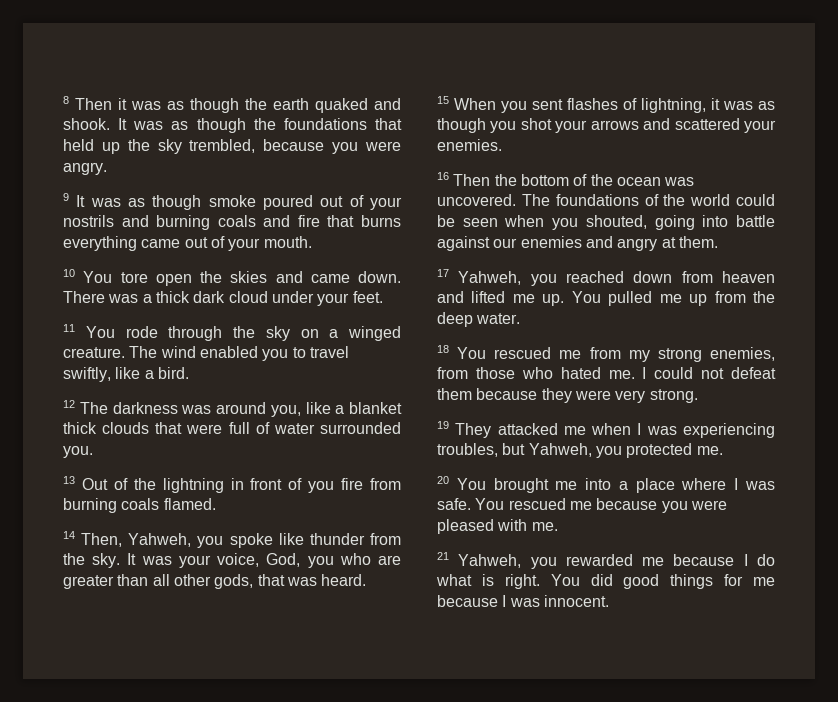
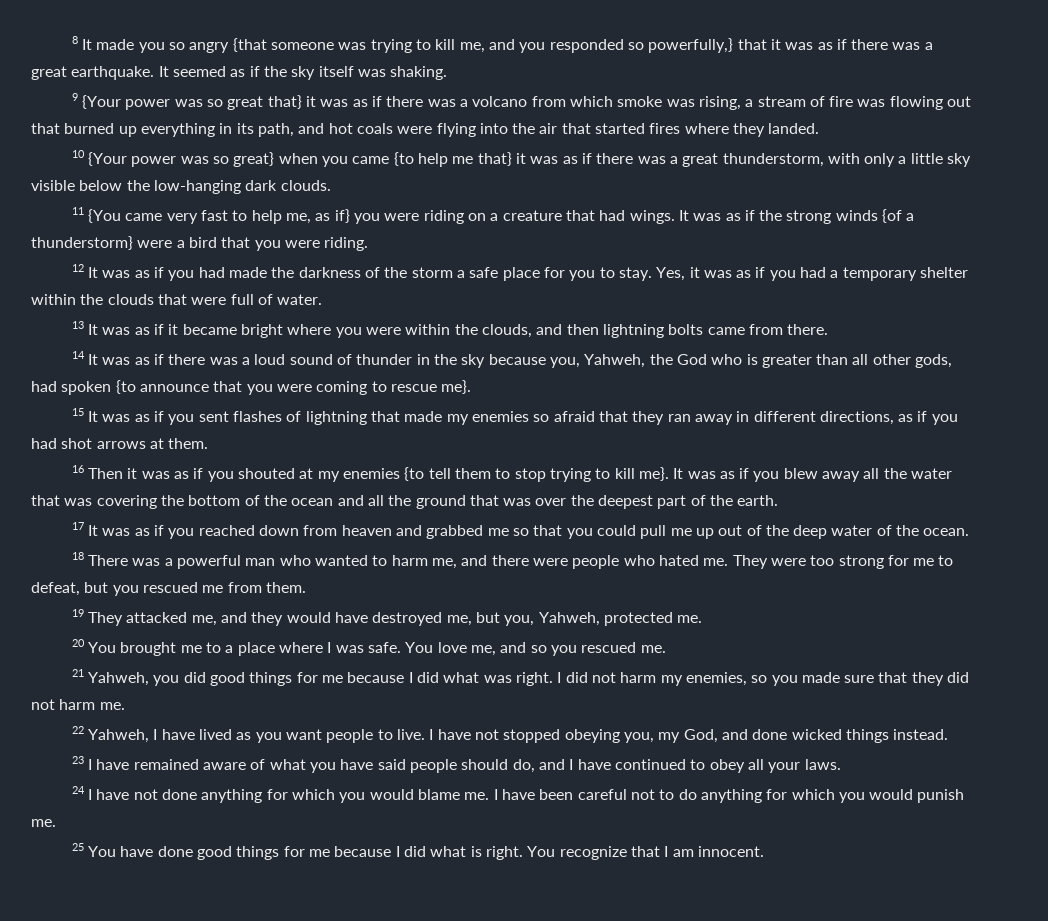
- 8 Then it was as though the earth quaked and shook. It was as though the foundations that held up the sky trembled, because you were angry.
- 9 It was as though smoke poured out of your nostrils and burning coals and fire that burns everything came out of your mouth.
- 10 You tore open the skies and came down. There was a thick dark cloud under your feet.
- 11 You rode through the sky on a winged creature. The wind enabled you to travel swiftly, like a bird.
- 12 The darkness was around you, like a blanket thick clouds that were full of water surrounded you.
- 13 Out of the lightning in front of you fire from burning coals flamed.
- 14 Then, Yahweh, you spoke like thunder from the sky. It was your voice, God, you who are greater than all other gods, that was heard.
- 15 When you sent flashes of lightning, it was as though you shot your arrows and scattered your enemies.
- 16 Then the bottom of the ocean was uncovered. The foundations of the world could be seen when you shouted, going into battle against our enemies and angry at them.
- 17 Yahweh, you reached down from heaven and lifted me up. You pulled me up from the deep water.
- 18 You rescued me from my strong enemies, from those who hated me. I could not defeat them because they were very strong.
- 19 They attacked me when I was experiencing troubles, but Yahweh, you protected me.
+ 8 It made you so angry {that someone was trying to kill me, and you responded so powerfully,} that it was as if there was a great earthquake. It seemed as if the sky itself was shaking.
+ 9 {Your power was so great that} it was as if there was a volcano from which smoke was rising, a stream of fire was flowing out that burned up everything in its path, and hot coals were flying into the air that started fires where they landed.
+ 10 {Your power was so great} when you came {to help me that} it was as if there was a great thunderstorm, with only a little sky visible below the low-hanging dark clouds.
+ 11 {You came very fast to help me, as if} you were riding on a creature that had wings. It was as if the strong winds {of a thunderstorm} were a bird that you were riding.
+ 12 It was as if you had made the darkness of the storm a safe place for you to stay. Yes, it was as if you had a temporary shelter within the clouds that were full of water.
+ 13 It was as if it became bright where you were within the clouds, and then lightning bolts came from there.
+ 14 It was as if there was a loud sound of thunder in the sky because you, Yahweh, the God who is greater than all other gods, had spoken {to announce that you were coming to rescue me}.
+ 15 It was as if you sent flashes of lightning that made my enemies so afraid that they ran away in different directions, as if you had shot arrows at them.
+ 16 Then it was as if you shouted at my enemies {to tell them to stop trying to kill me}. It was as if you blew away all the water that was covering the bottom of the ocean and all the ground that was over the deepest part of the earth.
+ 17 It was as if you reached down from heaven and grabbed me so that you could pull me up out of the deep water of the ocean.
+ 18 There was a powerful man who wanted to harm me, and there were people who hated me. They were too strong for me to defeat, but you rescued me from them.
+ 19 They attacked me, and they would have destroyed me, but you, Yahweh, protected me.
- 20 You brought me into a place where I was safe.
+ 20 You brought me to a place where I was safe.
- You rescued me because you were pleased with me.
- 21 Yahweh, you rewarded me because I do what is right. You did good things for me because I was innocent.
+ You love me, and so you rescued me.
+ 21 Yahweh, you did good things for me because I did what was right. I did not harm my enemies, so you made sure that they did not harm me.
+ 22 Yahweh, I have lived as you want people to live. I have not stopped obeying you, my God, and done wicked things instead.
+ 23 I have remained aware of what you have said people should do, and I have continued to obey all your laws.
+ 24 I have not done anything for which you would blame me. I have been careful not to do anything for which you would punish me.
+ 25 You have done good things for me because I did what is right. You recognize that I am innocent.

